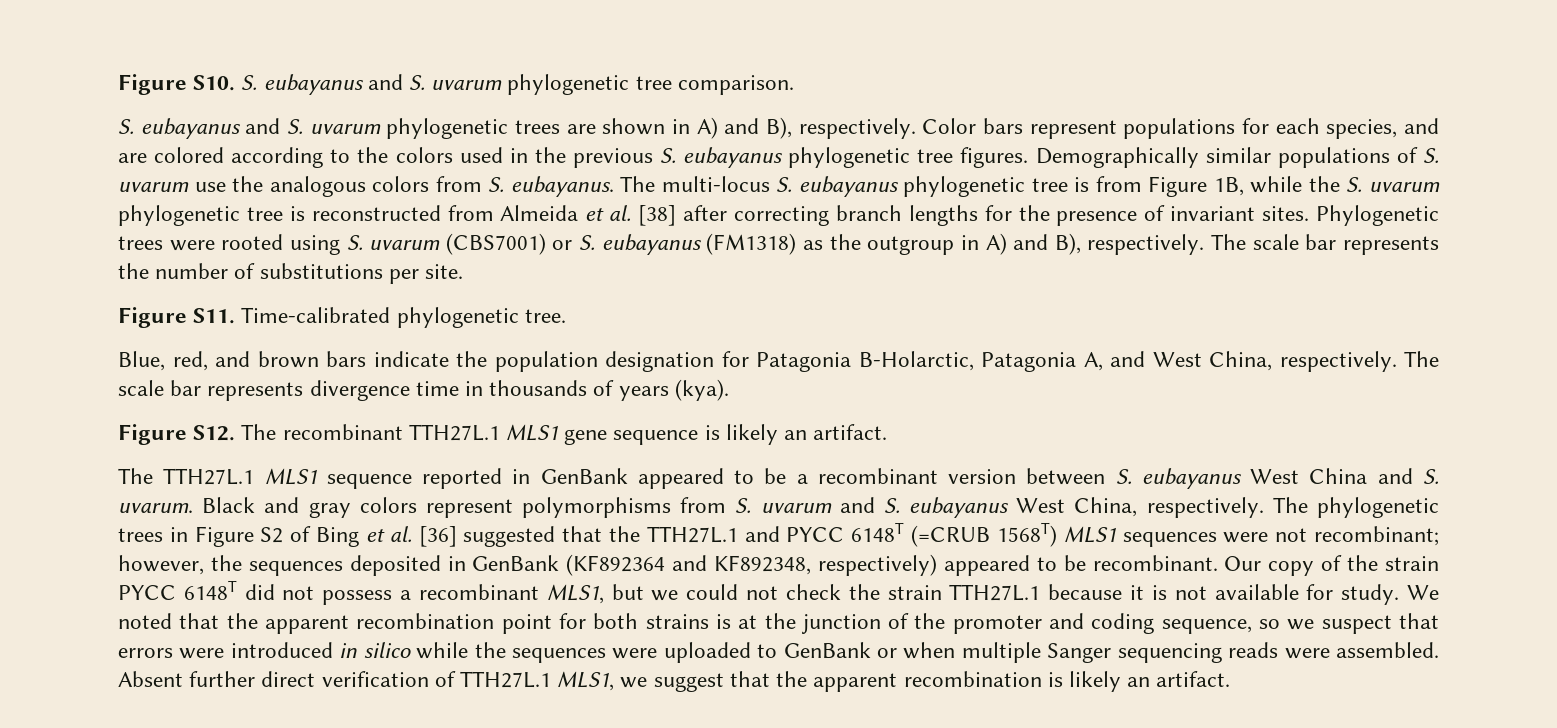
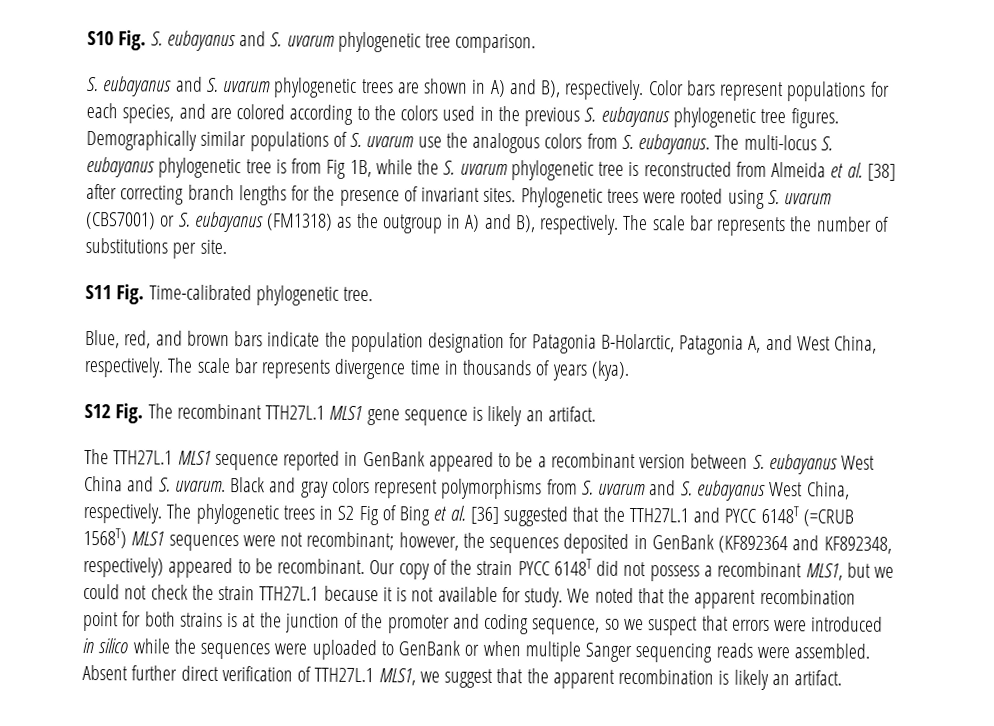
- Figure S10. S. eubayanus and S. uvarum phylogenetic tree comparison.
+ S10 Fig. S. eubayanus and S. uvarum phylogenetic tree comparison.
- The multi-locus S. eubayanus phylogenetic tree is from Figure 1B, while the S. uvarum phylogenetic tree is reconstructed from Almeida et al. [38] after correcting branch lengths for the presence of invariant sites.
+ The multi-locus S. eubayanus phylogenetic tree is from Fig 1B, while the S. uvarum phylogenetic tree is reconstructed from Almeida et al. [38] after correcting branch lengths for the presence of invariant sites.
- Figure S11. Time-calibrated phylogenetic tree.
+ S11 Fig. Time-calibrated phylogenetic tree.
- Figure S12. The recombinant TTH27L.1 MLS1 gene sequence is likely an artifact.
+ S12 Fig. The recombinant TTH27L.1 MLS1 gene sequence is likely an artifact.
- The phylogenetic trees in Figure S2 of Bing et al. [36] suggested that the TTH27L.1 and PYCC 6148T (=CRUB 1568T) MLS1 sequences were not recombinant; however, the sequences deposited in GenBank (KF892364 and KF892348, respectively) appeared to be recombinant.
+ The phylogenetic trees in S2 Fig of Bing et al. [36] suggested that the TTH27L.1 and PYCC 6148T (=CRUB 1568T) MLS1 sequences were not recombinant; however, the sequences deposited in GenBank (KF892364 and KF892348, respectively) appeared to be recombinant.

